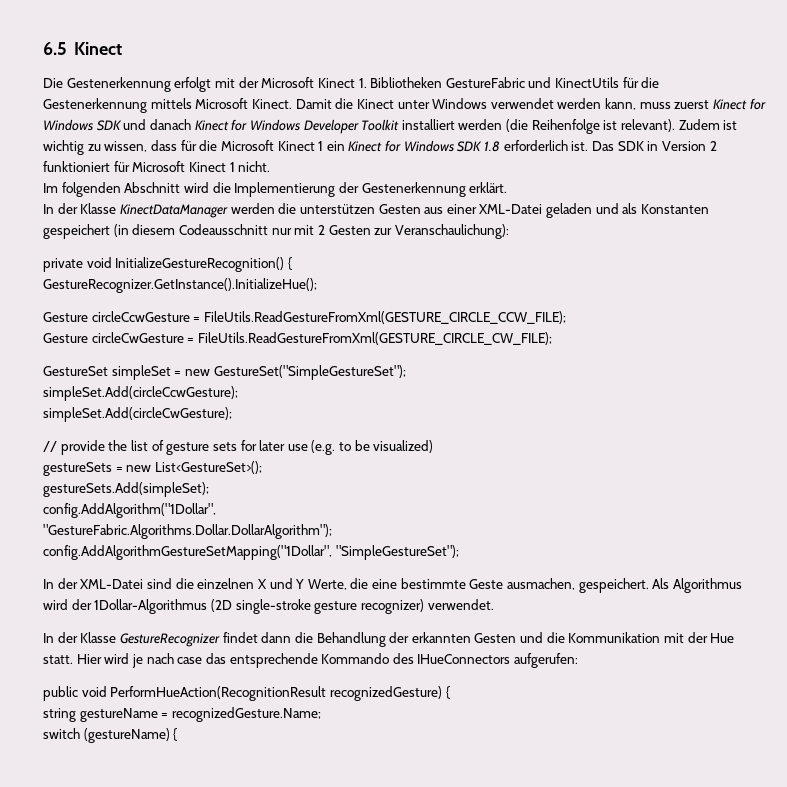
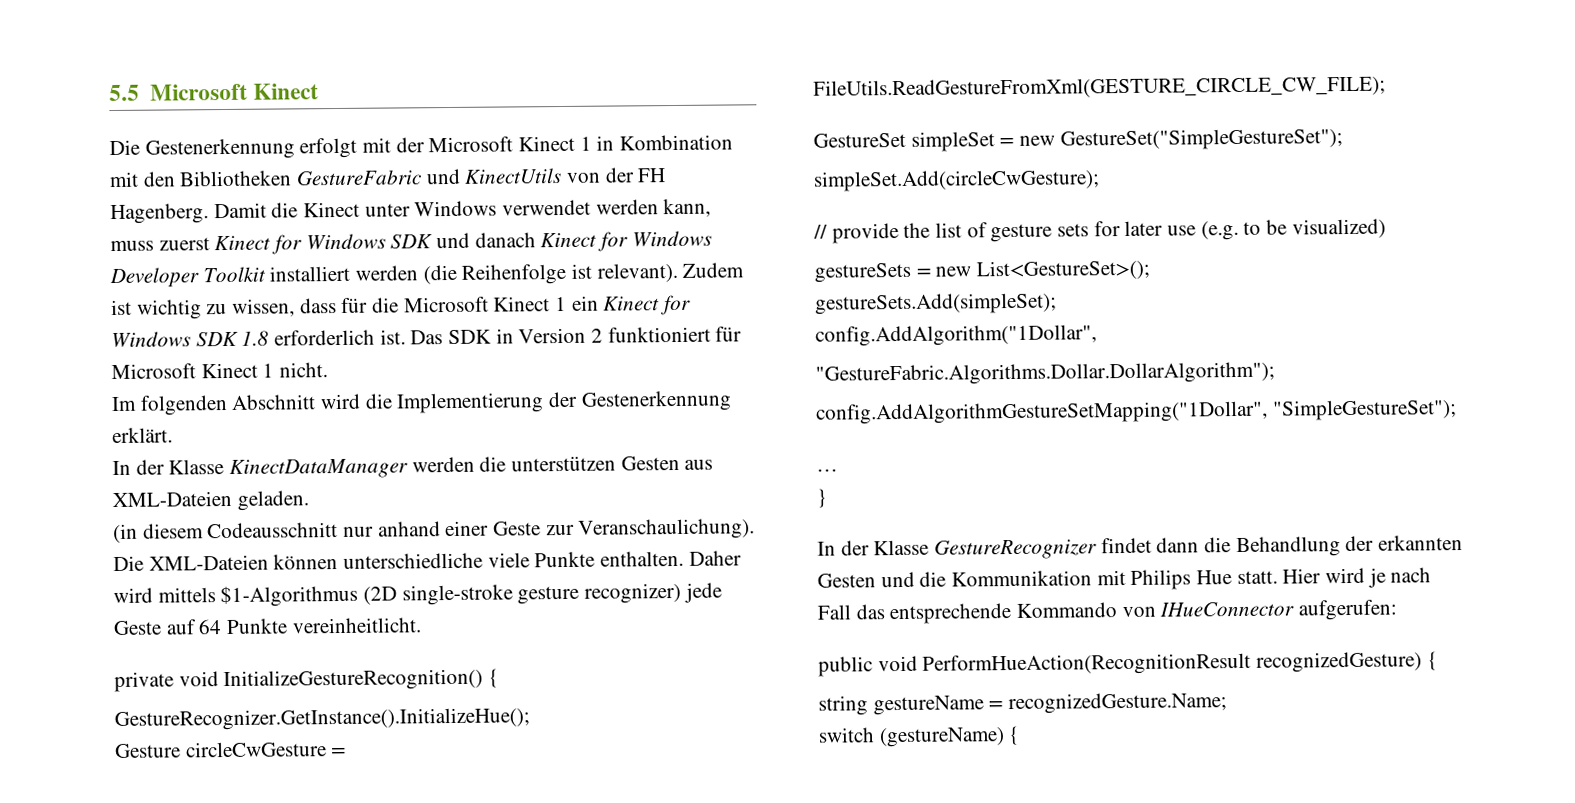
- 6.5 Kinect
+ 5.5 Microsoft Kinect
- Die Gestenerkennung erfolgt mit der Microsoft Kinect 1. Bibliotheken GestureFabric und KinectUtils für die Gestenerkennung mittels Microsoft Kinect.
+ Die Gestenerkennung erfolgt mit der Microsoft Kinect 1 in Kombination mit den Bibliotheken GestureFabric und KinectUtils von der FH Hagenberg.
- In der Klasse KinectDataManager werden die unterstützen Gesten aus einer XML-Datei geladen und als Konstanten gespeichert (in diesem Codeausschnitt nur mit 2 Gesten zur Veranschaulichung):
+ In der Klasse KinectDataManager werden die unterstützen Gesten aus XML-Dateien geladen.
+ (in diesem Codeausschnitt nur anhand einer Geste zur Veranschaulichung). Die XML-Dateien können unterschiedliche viele Punkte enthalten. Daher wird mittels $1-Algorithmus (2D single-stroke gesture recognizer) jede Geste auf 64 Punkte vereinheitlicht.
- Gesture circleCcwGesture = FileUtils.ReadGestureFromXml(GESTURE_CIRCLE_CCW_FILE);
- simpleSet.Add(circleCcwGesture);
- In der XML-Datei sind die einzelnen X und Y Werte, die eine bestimmte Geste ausmachen, gespeichert. Als Algorithmus wird der 1Dollar-Algorithmus (2D single-stroke gesture recognizer) verwendet.
+ …
+ }
- In der Klasse GestureRecognizer findet dann die Behandlung der erkannten Gesten und die Kommunikation mit der Hue statt.
+ In der Klasse GestureRecognizer findet dann die Behandlung der erkannten Gesten und die Kommunikation mit Philips Hue statt.
- Hier wird je nach case das entsprechende Kommando des IHueConnectors aufgerufen:
+ Hier wird je nach Fall das entsprechende Kommando von IHueConnector aufgerufen:

